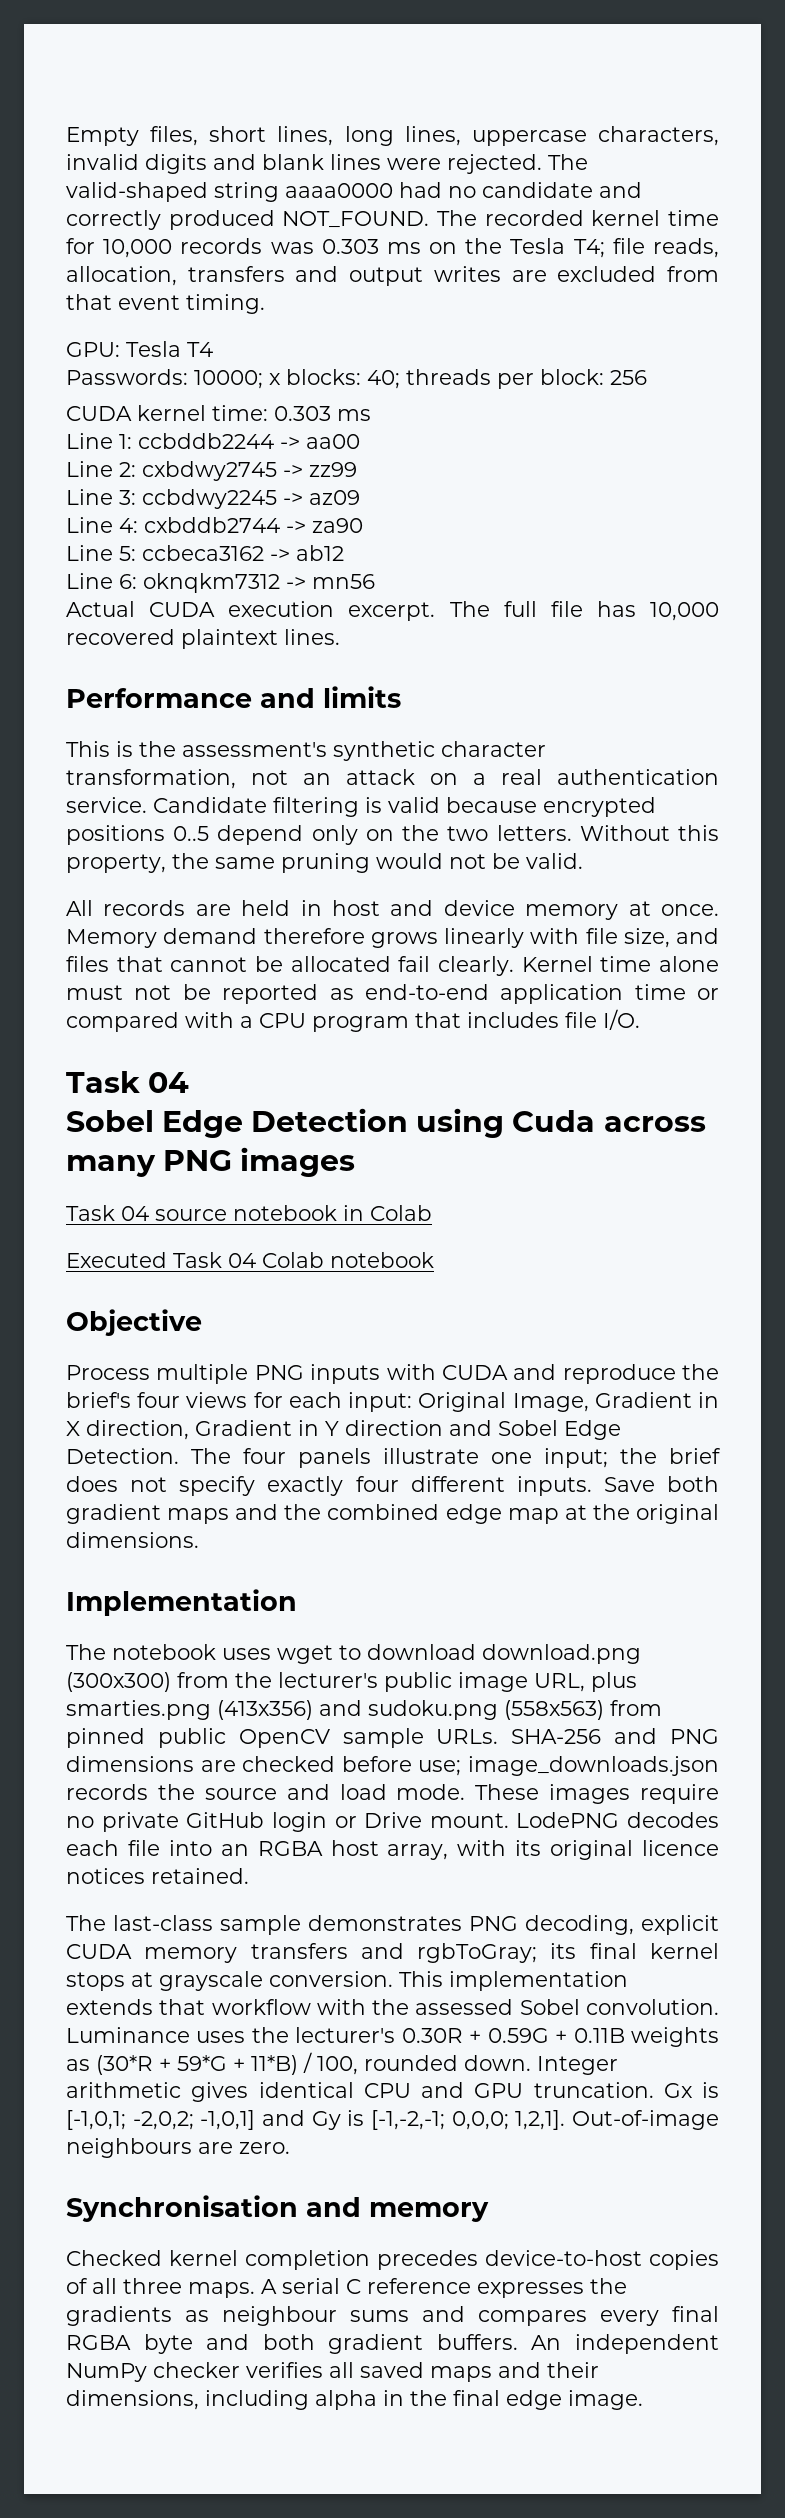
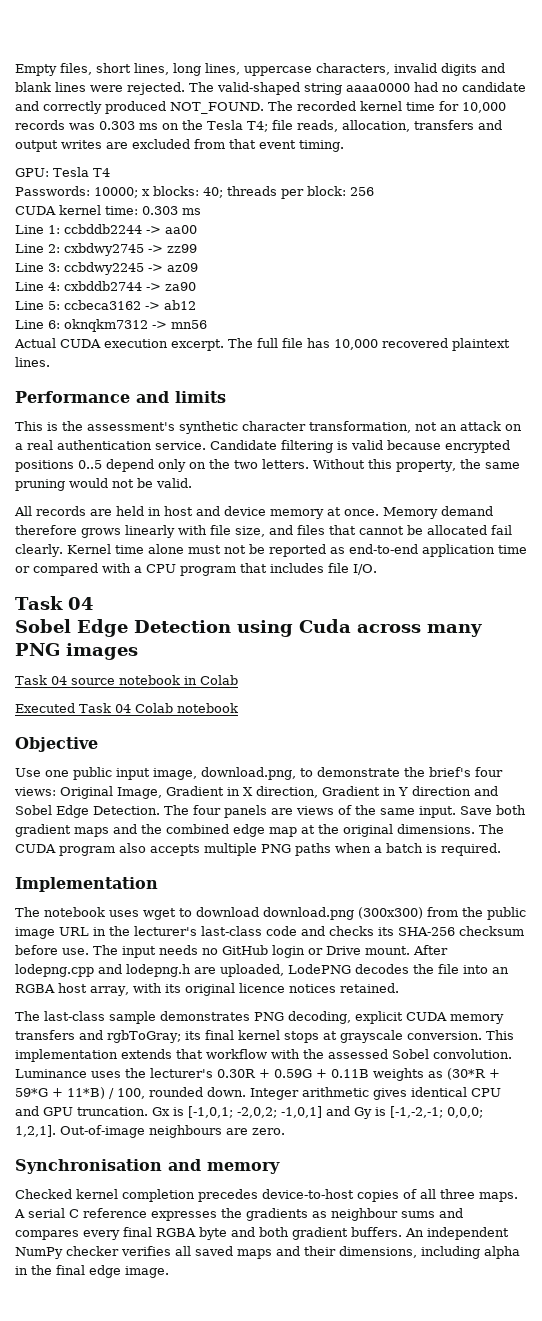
- Process multiple PNG inputs with CUDA and reproduce the brief's four views for each input: Original Image, Gradient in X direction, Gradient in Y direction and Sobel Edge Detection.
+ Use one public input image, download.png, to demonstrate the brief's four views: Original Image, Gradient in X direction, Gradient in Y direction and Sobel Edge Detection.
- The four panels illustrate one input; the brief does not specify exactly four different inputs.
+ The four panels are views of the same input.
+ The CUDA program also accepts multiple PNG paths when a batch is required.
- The notebook uses wget to download download.png (300x300) from the lecturer's public image URL, plus smarties.png (413x356) and sudoku.png (558x563) from pinned public OpenCV sample URLs. SHA-256 and PNG dimensions are checked before use; image_downloads.json records the source and load mode. These images require no private GitHub login or Drive mount.
+ The notebook uses wget to download download.png (300x300) from the public image URL in the lecturer's last-class code and checks its SHA-256 checksum before use. The input needs no GitHub login or Drive mount.
- LodePNG decodes each file into an RGBA host array, with its original licence notices retained.
+ After lodepng.cpp and lodepng.h are uploaded, LodePNG decodes the file into an RGBA host array, with its original licence notices retained.

